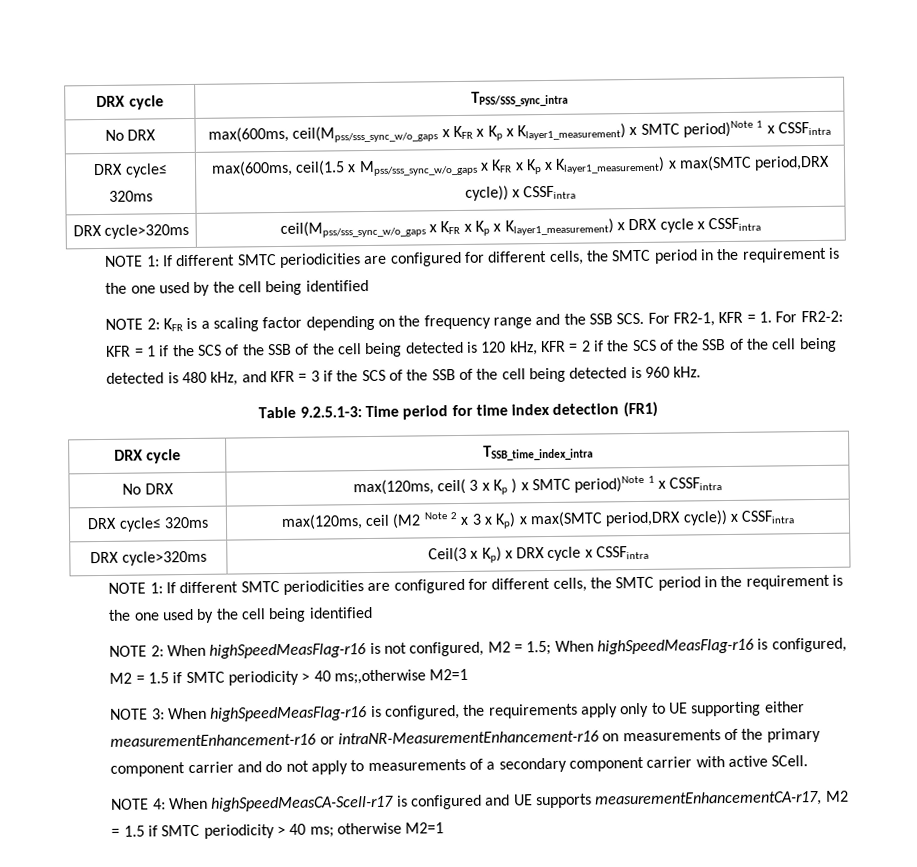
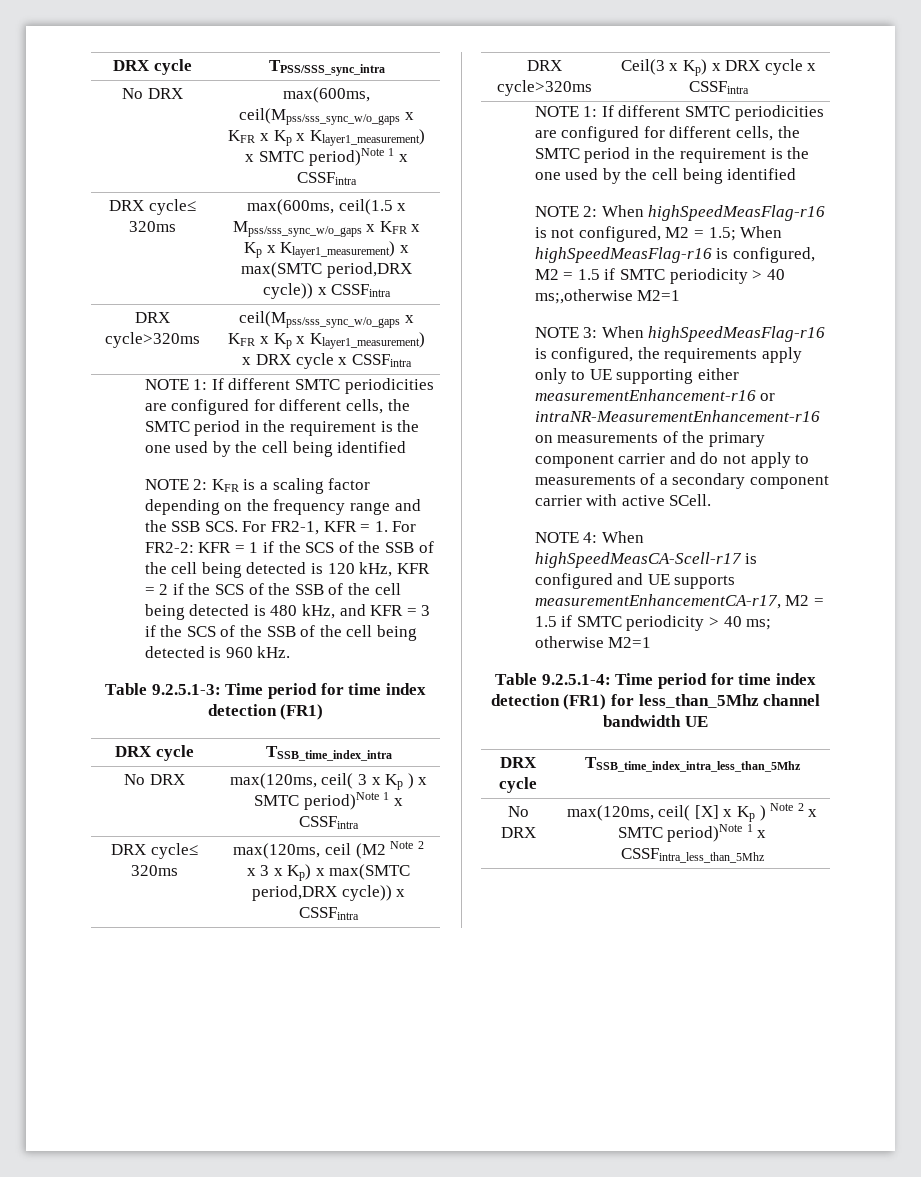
+ Table 9.2.5.1-4: Time period for time index detection (FR1) for less_than_5Mhz channel bandwidth UE
+ DRX cycle | TSSB_time_index_intra_less_than_5Mhz
+ No DRX | max(120ms, ceil( [X] x Kp ) Note 2 x SMTC period)Note 1 x CSSFintra_less_than_5Mhz

